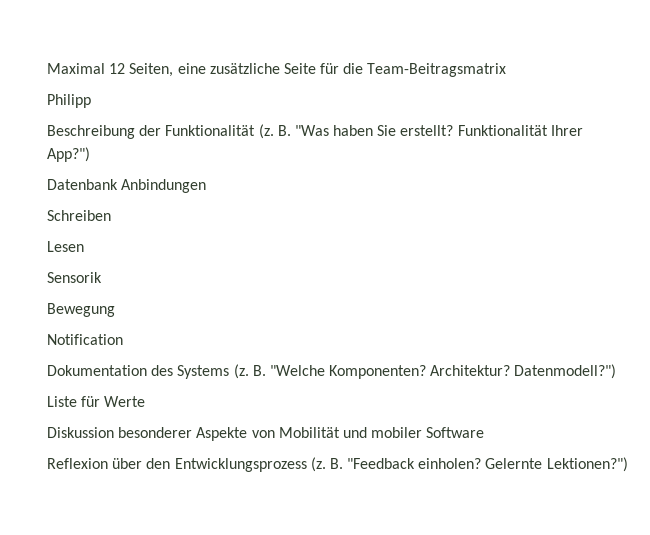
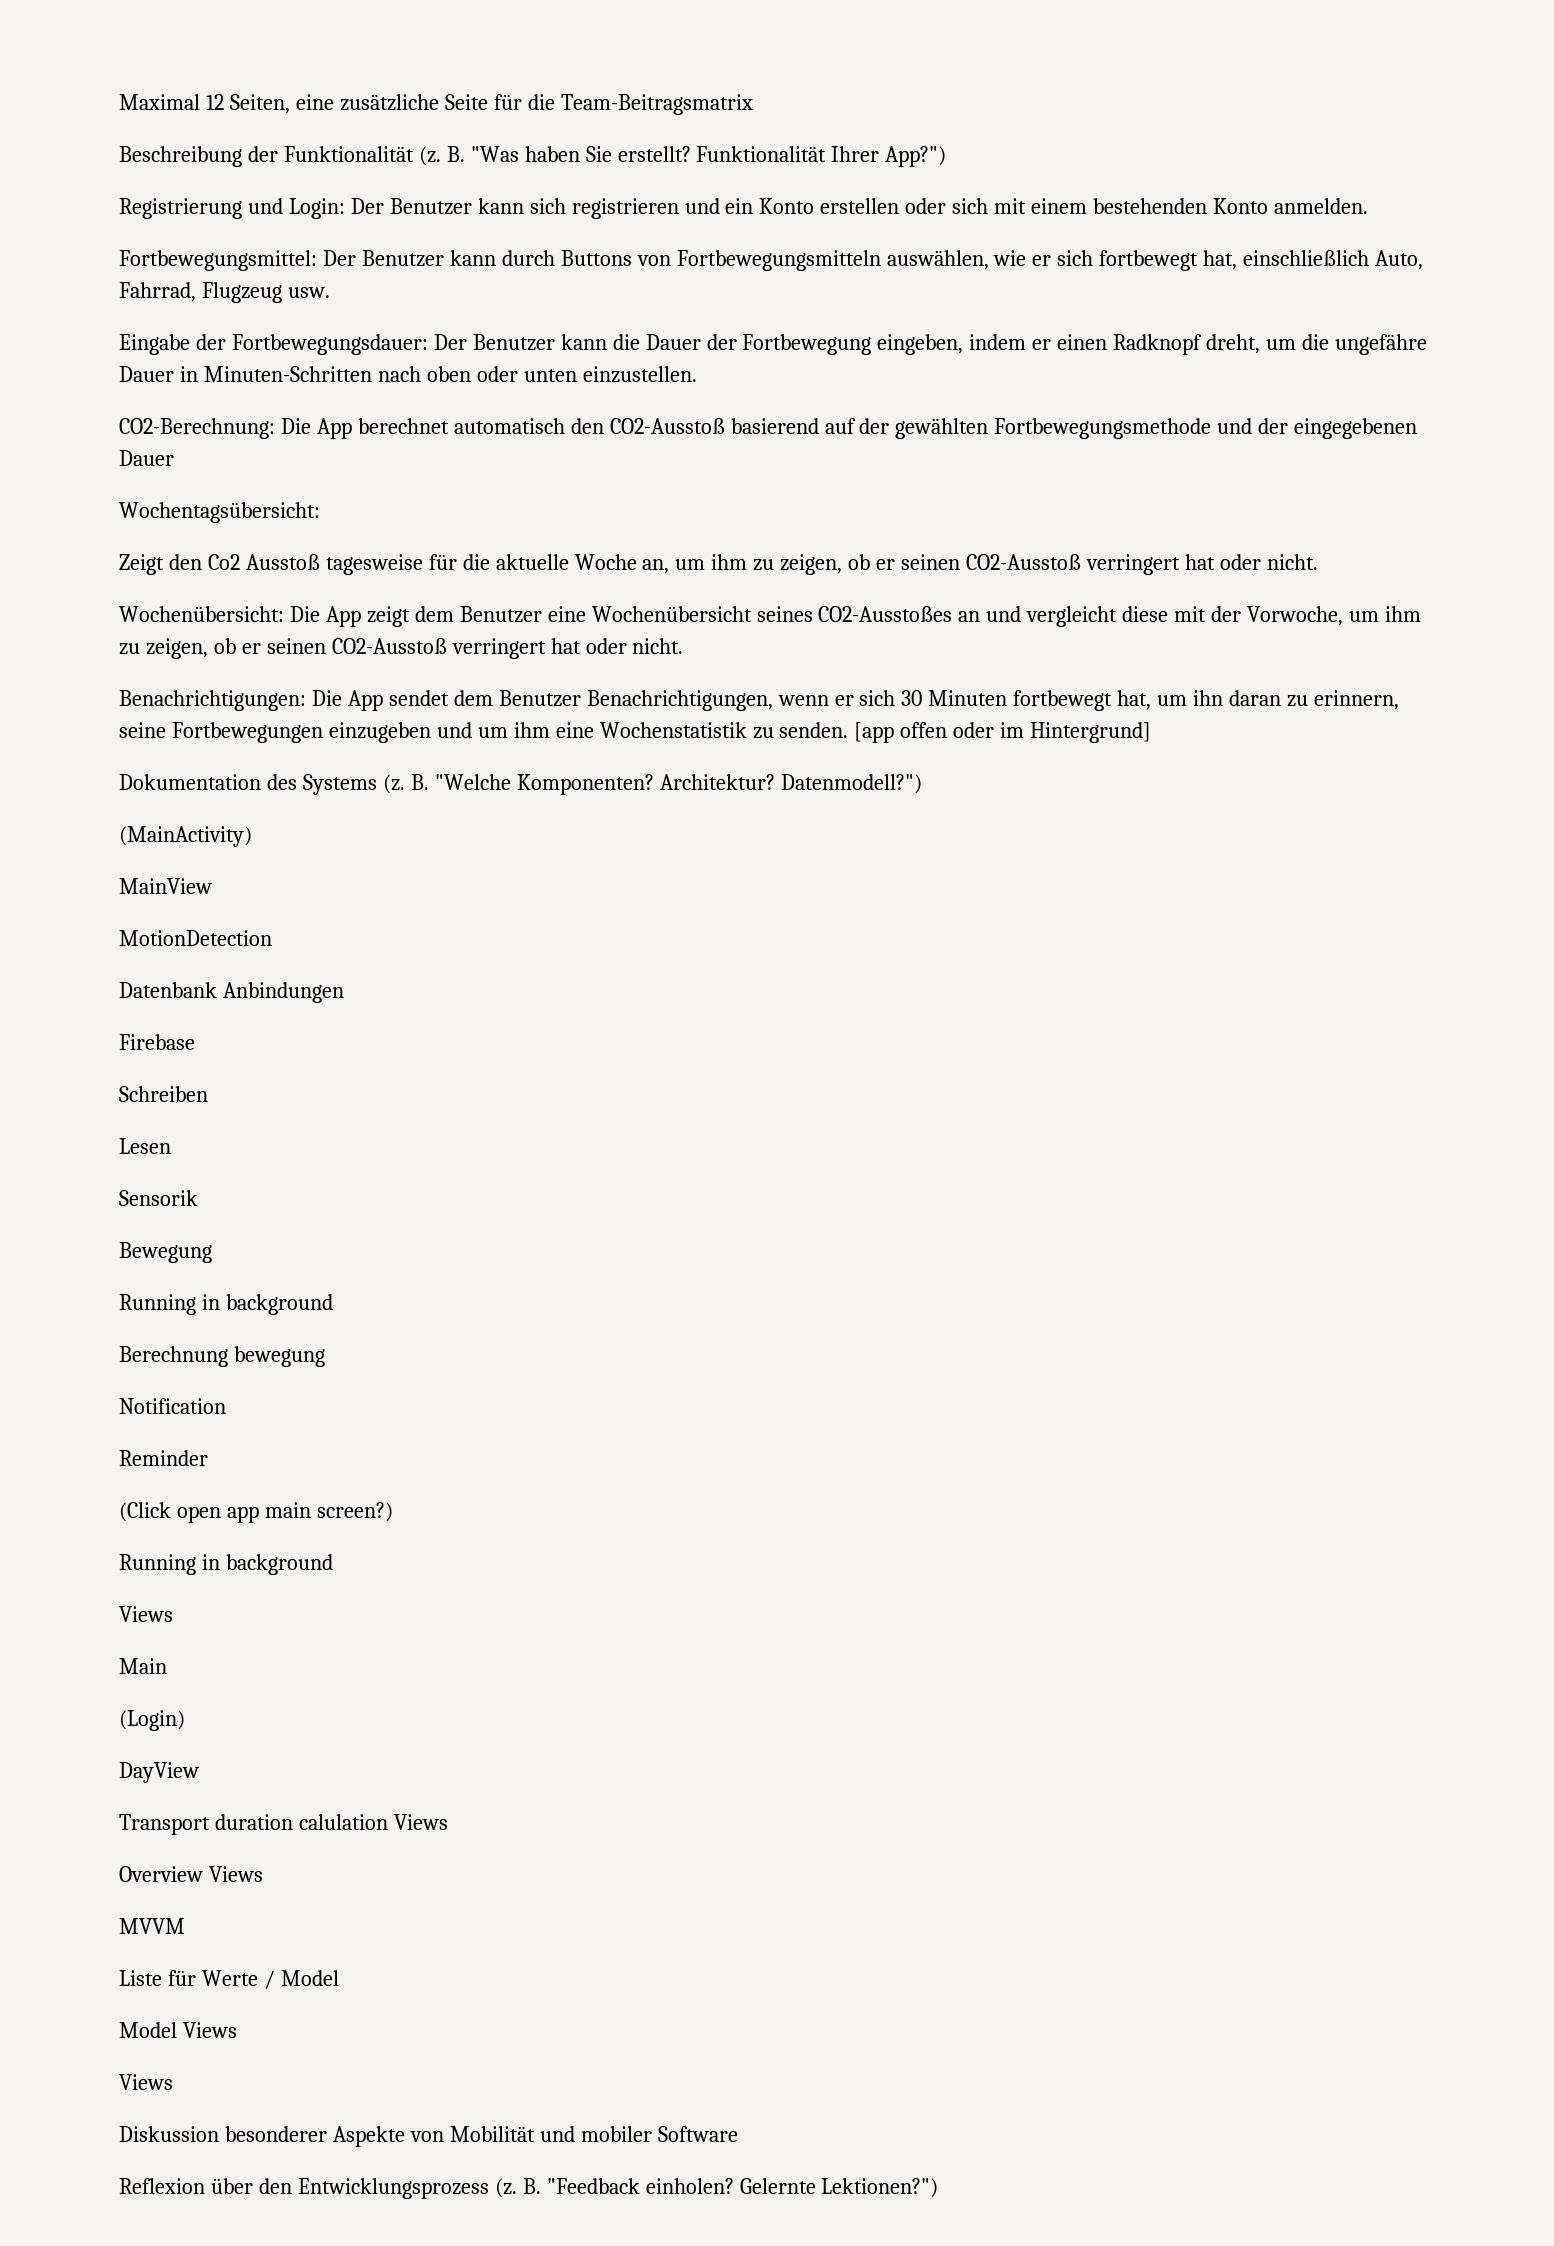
- Philipp
- Datenbank Anbindungen
- Schreiben
- Lesen
- Sensorik
- Bewegung
- Notification
+ Registrierung und Login: Der Benutzer kann sich registrieren und ein Konto erstellen oder sich mit einem bestehenden Konto anmelden.
+ Fortbewegungsmittel: Der Benutzer kann durch Buttons von Fortbewegungsmitteln auswählen, wie er sich fortbewegt hat, einschließlich Auto, Fahrrad, Flugzeug usw.
+ Eingabe der Fortbewegungsdauer: Der Benutzer kann die Dauer der Fortbewegung eingeben, indem er einen Radknopf dreht, um die ungefähre Dauer in Minuten-Schritten nach oben oder unten einzustellen.
+ CO2-Berechnung: Die App berechnet automatisch den CO2-Ausstoß basierend auf der gewählten Fortbewegungsmethode und der eingegebenen Dauer
+ Wochentagsübersicht:
+ Zeigt den Co2 Ausstoß tagesweise für die aktuelle Woche an, um ihm zu zeigen, ob er seinen CO2-Ausstoß verringert hat oder nicht.
+ Wochenübersicht: Die App zeigt dem Benutzer eine Wochenübersicht seines CO2-Ausstoßes an und vergleicht diese mit der Vorwoche, um ihm zu zeigen, ob er seinen CO2-Ausstoß verringert hat oder nicht.
+ Benachrichtigungen: Die App sendet dem Benutzer Benachrichtigungen, wenn er sich 30 Minuten fortbewegt hat, um ihn daran zu erinnern, seine Fortbewegungen einzugeben und um ihm eine Wochenstatistik zu senden. [app offen oder im Hintergrund]
- Liste für Werte
+ (MainActivity)
+ MainView
+ MotionDetection
+ Datenbank Anbindungen
+ Firebase
+ Schreiben
+ Lesen
+ Sensorik
+ Bewegung
+ Running in background
+ Berechnung bewegung
+ Notification
+ Reminder
+ (Click open app main screen?)
+ Running in background
+ Views
+ Main
+ (Login)
+ DayView
+ Transport duration calulation Views
+ Overview Views
+ MVVM
+ Liste für Werte / Model
+ Model Views
+ Views

